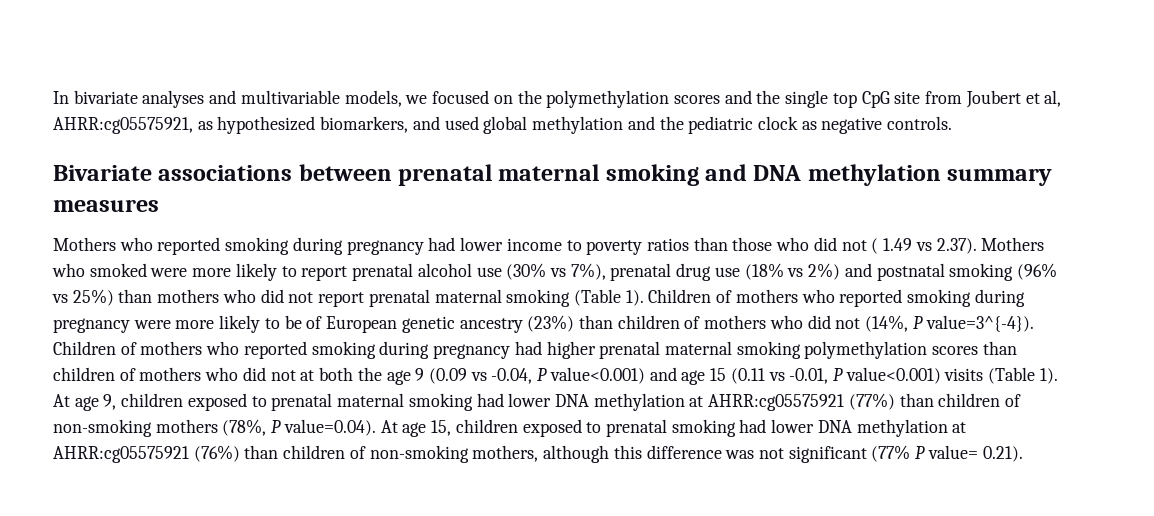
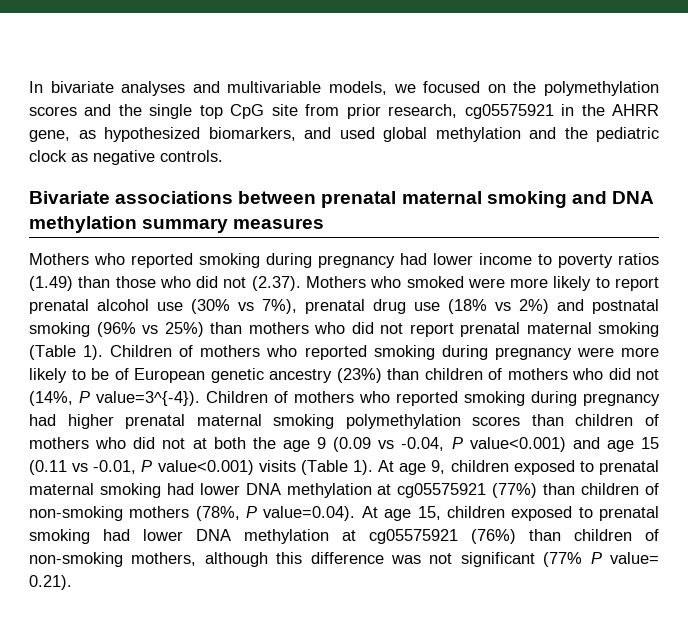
- In bivariate analyses and multivariable models, we focused on the polymethylation scores and the single top CpG site from Joubert et al, AHRR:cg05575921, as hypothesized biomarkers, and used global methylation and the pediatric clock as negative controls.
+ In bivariate analyses and multivariable models, we focused on the polymethylation scores and the single top CpG site from prior research, cg05575921 in the AHRR gene, as hypothesized biomarkers, and used global methylation and the pediatric clock as negative controls.
- Mothers who reported smoking during pregnancy had lower income to poverty ratios than those who did not ( 1.49 vs 2.37). Mothers who smoked were more likely to report prenatal alcohol use (30% vs 7%), prenatal drug use (18% vs 2%) and postnatal smoking (96% vs 25%) than mothers who did not report prenatal maternal smoking (Table 1).
+ Mothers who reported smoking during pregnancy had lower income to poverty ratios (1.49) than those who did not (2.37). Mothers who smoked were more likely to report prenatal alcohol use (30% vs 7%), prenatal drug use (18% vs 2%) and postnatal smoking (96% vs 25%) than mothers who did not report prenatal maternal smoking (Table 1).
- At age 9, children exposed to prenatal maternal smoking had lower DNA methylation at AHRR:cg05575921 (77%) than children of non-smoking mothers (78%, P value=0.04). At age 15, children exposed to prenatal smoking had lower DNA methylation at AHRR:cg05575921 (76%) than children of non-smoking mothers, although this difference was not significant (77% P value= 0.21).
+ At age 9, children exposed to prenatal maternal smoking had lower DNA methylation at cg05575921 (77%) than children of non-smoking mothers (78%, P value=0.04). At age 15, children exposed to prenatal smoking had lower DNA methylation at cg05575921 (76%) than children of non-smoking mothers, although this difference was not significant (77% P value= 0.21).

